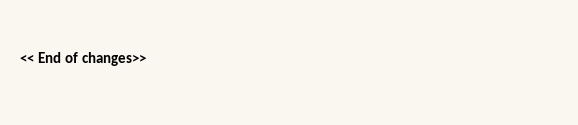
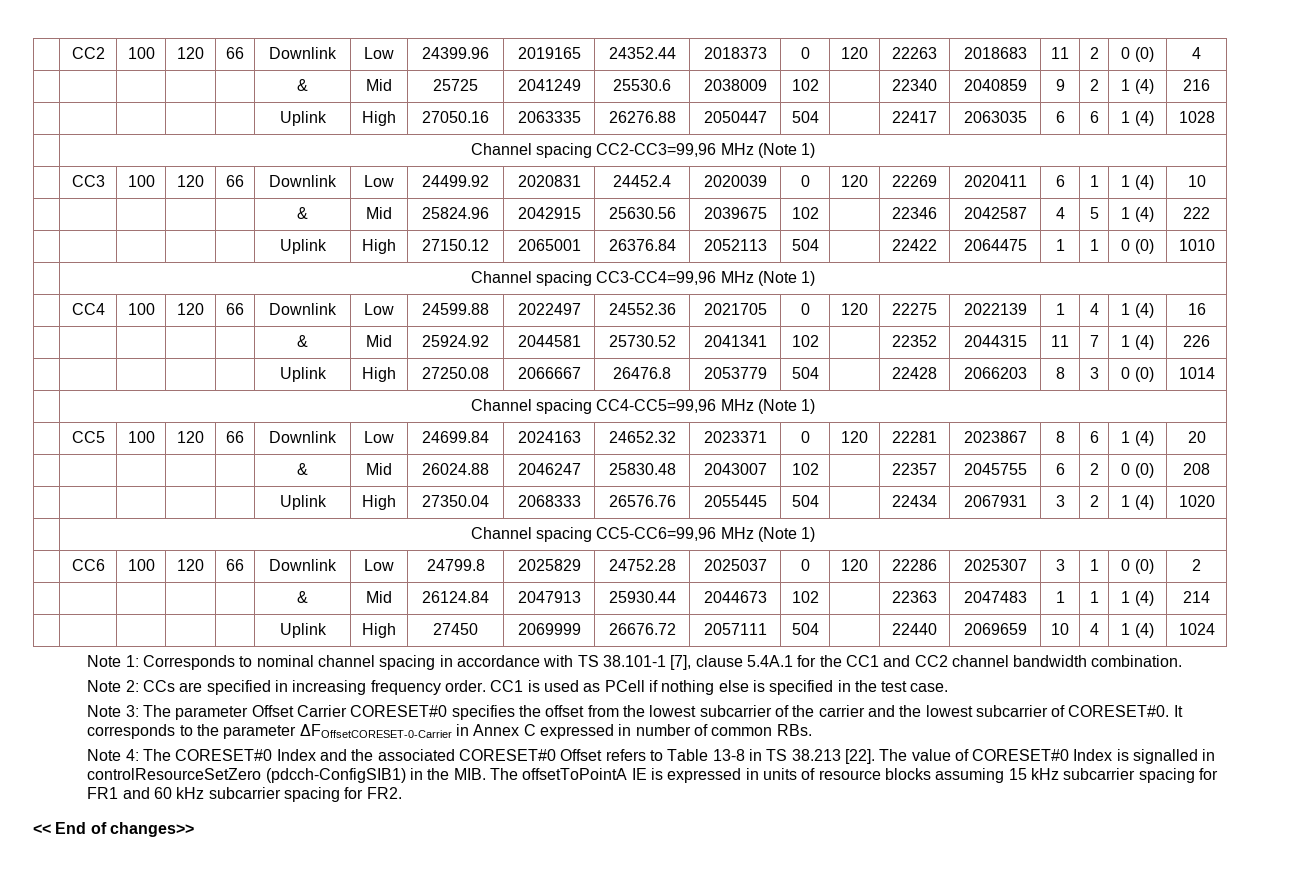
+ | CC2 | 100 | 120 | 66 | Downlink | Low | 24399.96 | 2019165 | 24352.44 | 2018373 | 0 | 120 | 22263 | 2018683 | 11 | 2 | 0 (0) | 4
+ | | | | | & | Mid | 25725 | 2041249 | 25530.6 | 2038009 | 102 | | 22340 | 2040859 | 9 | 2 | 1 (4) | 216
+ | | | | | Uplink | High | 27050.16 | 2063335 | 26276.88 | 2050447 | 504 | | 22417 | 2063035 | 6 | 6 | 1 (4) | 1028
+ | Channel spacing CC2-CC3=99,96 MHz (Note 1)
+ | CC3 | 100 | 120 | 66 | Downlink | Low | 24499.92 | 2020831 | 24452.4 | 2020039 | 0 | 120 | 22269 | 2020411 | 6 | 1 | 1 (4) | 10
+ | | | | | & | Mid | 25824.96 | 2042915 | 25630.56 | 2039675 | 102 | | 22346 | 2042587 | 4 | 5 | 1 (4) | 222
+ | | | | | Uplink | High | 27150.12 | 2065001 | 26376.84 | 2052113 | 504 | | 22422 | 2064475 | 1 | 1 | 0 (0) | 1010
+ | Channel spacing CC3-CC4=99,96 MHz (Note 1)
+ | CC4 | 100 | 120 | 66 | Downlink | Low | 24599.88 | 2022497 | 24552.36 | 2021705 | 0 | 120 | 22275 | 2022139 | 1 | 4 | 1 (4) | 16
+ | | | | | & | Mid | 25924.92 | 2044581 | 25730.52 | 2041341 | 102 | | 22352 | 2044315 | 11 | 7 | 1 (4) | 226
+ | | | | | Uplink | High | 27250.08 | 2066667 | 26476.8 | 2053779 | 504 | | 22428 | 2066203 | 8 | 3 | 0 (0) | 1014
+ | Channel spacing CC4-CC5=99,96 MHz (Note 1)
+ | CC5 | 100 | 120 | 66 | Downlink | Low | 24699.84 | 2024163 | 24652.32 | 2023371 | 0 | 120 | 22281 | 2023867 | 8 | 6 | 1 (4) | 20
+ | | | | | & | Mid | 26024.88 | 2046247 | 25830.48 | 2043007 | 102 | | 22357 | 2045755 | 6 | 2 | 0 (0) | 208
+ | | | | | Uplink | High | 27350.04 | 2068333 | 26576.76 | 2055445 | 504 | | 22434 | 2067931 | 3 | 2 | 1 (4) | 1020
+ | Channel spacing CC5-CC6=99,96 MHz (Note 1)
+ | CC6 | 100 | 120 | 66 | Downlink | Low | 24799.8 | 2025829 | 24752.28 | 2025037 | 0 | 120 | 22286 | 2025307 | 3 | 1 | 0 (0) | 2
+ | | | | | & | Mid | 26124.84 | 2047913 | 25930.44 | 2044673 | 102 | | 22363 | 2047483 | 1 | 1 | 1 (4) | 214
+ | | | | | Uplink | High | 27450 | 2069999 | 26676.72 | 2057111 | 504 | | 22440 | 2069659 | 10 | 4 | 1 (4) | 1024
+ Note 1: Corresponds to nominal channel spacing in accordance with TS 38.101-1 [7], clause 5.4A.1 for the CC1 and CC2 channel bandwidth combination.
+ Note 2: CCs are specified in increasing frequency order. CC1 is used as PCell if nothing else is specified in the test case.
+ Note 3: The parameter Offset Carrier CORESET#0 specifies the offset from the lowest subcarrier of the carrier and the lowest subcarrier of CORESET#0. It corresponds to the parameter ΔFOffsetCORESET-0-Carrier in Annex C expressed in number of common RBs.
+ Note 4: The CORESET#0 Index and the associated CORESET#0 Offset refers to Table 13-8 in TS 38.213 [22]. The value of CORESET#0 Index is signalled in controlResourceSetZero (pdcch-ConfigSIB1) in the MIB. The offsetToPointA IE is expressed in units of resource blocks assuming 15 kHz subcarrier spacing for FR1 and 60 kHz subcarrier spacing for FR2.

